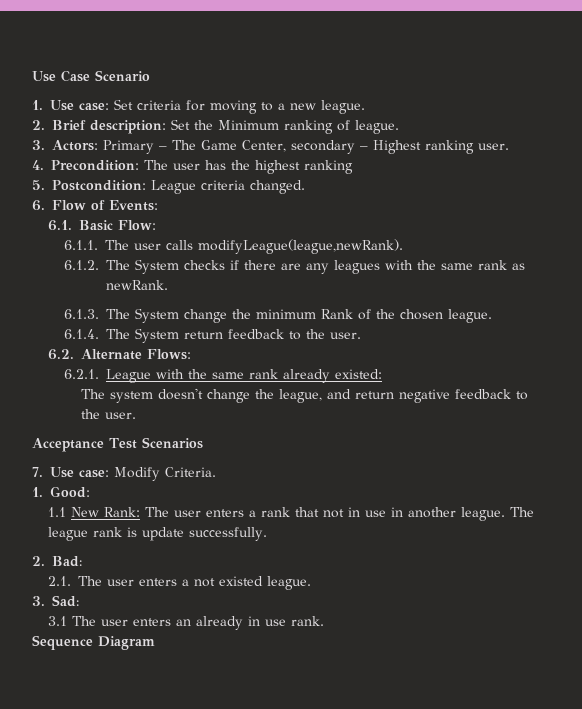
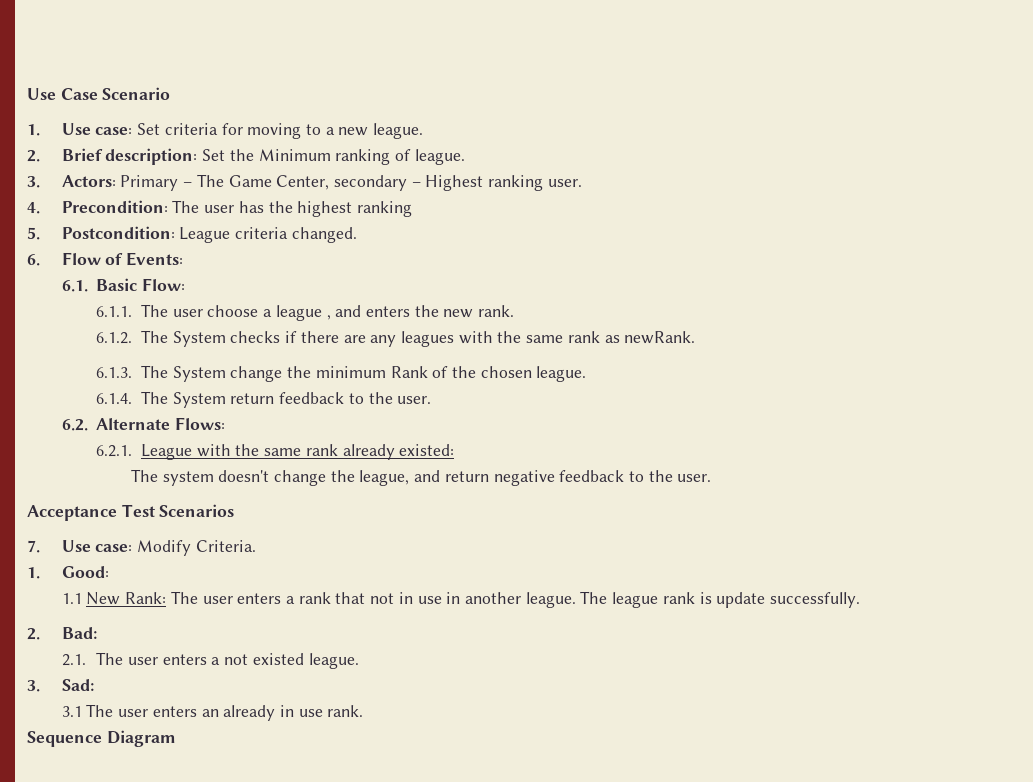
- 6.1.1. The user calls modifyLeague(league,newRank).
+ 6.1.1. The user choose a league , and enters the new rank.

